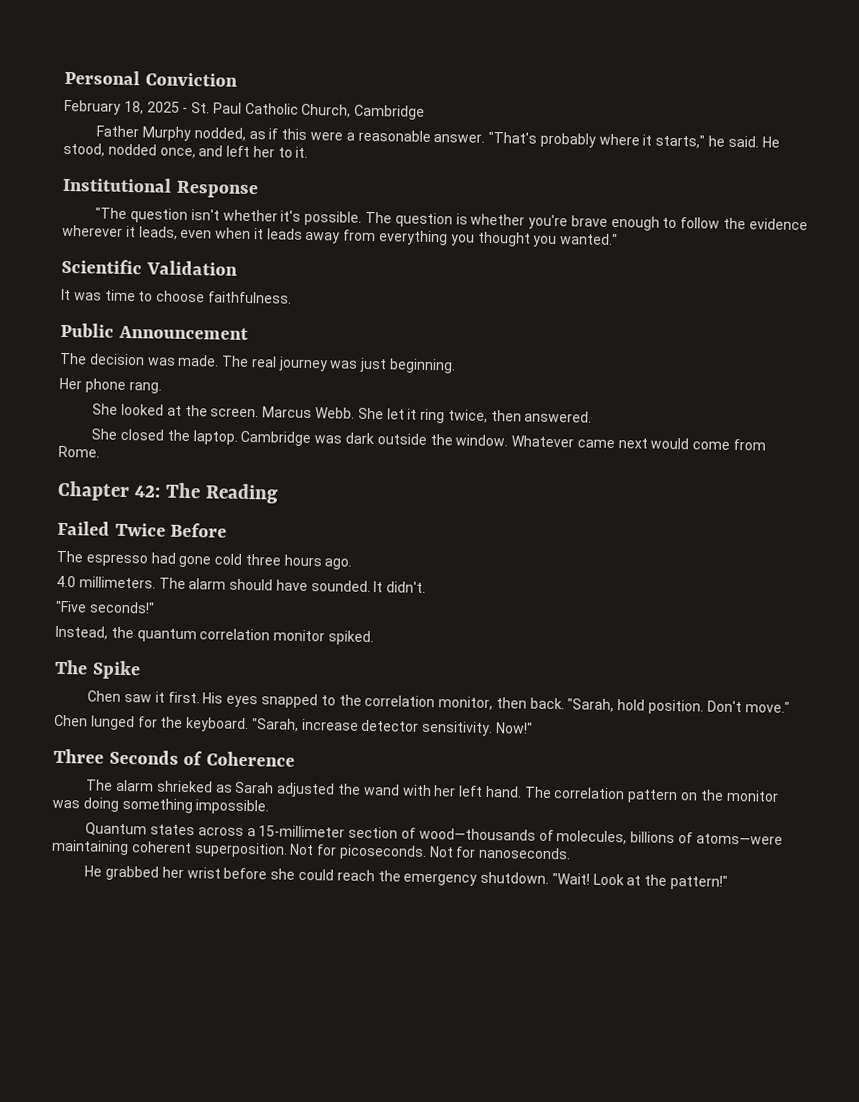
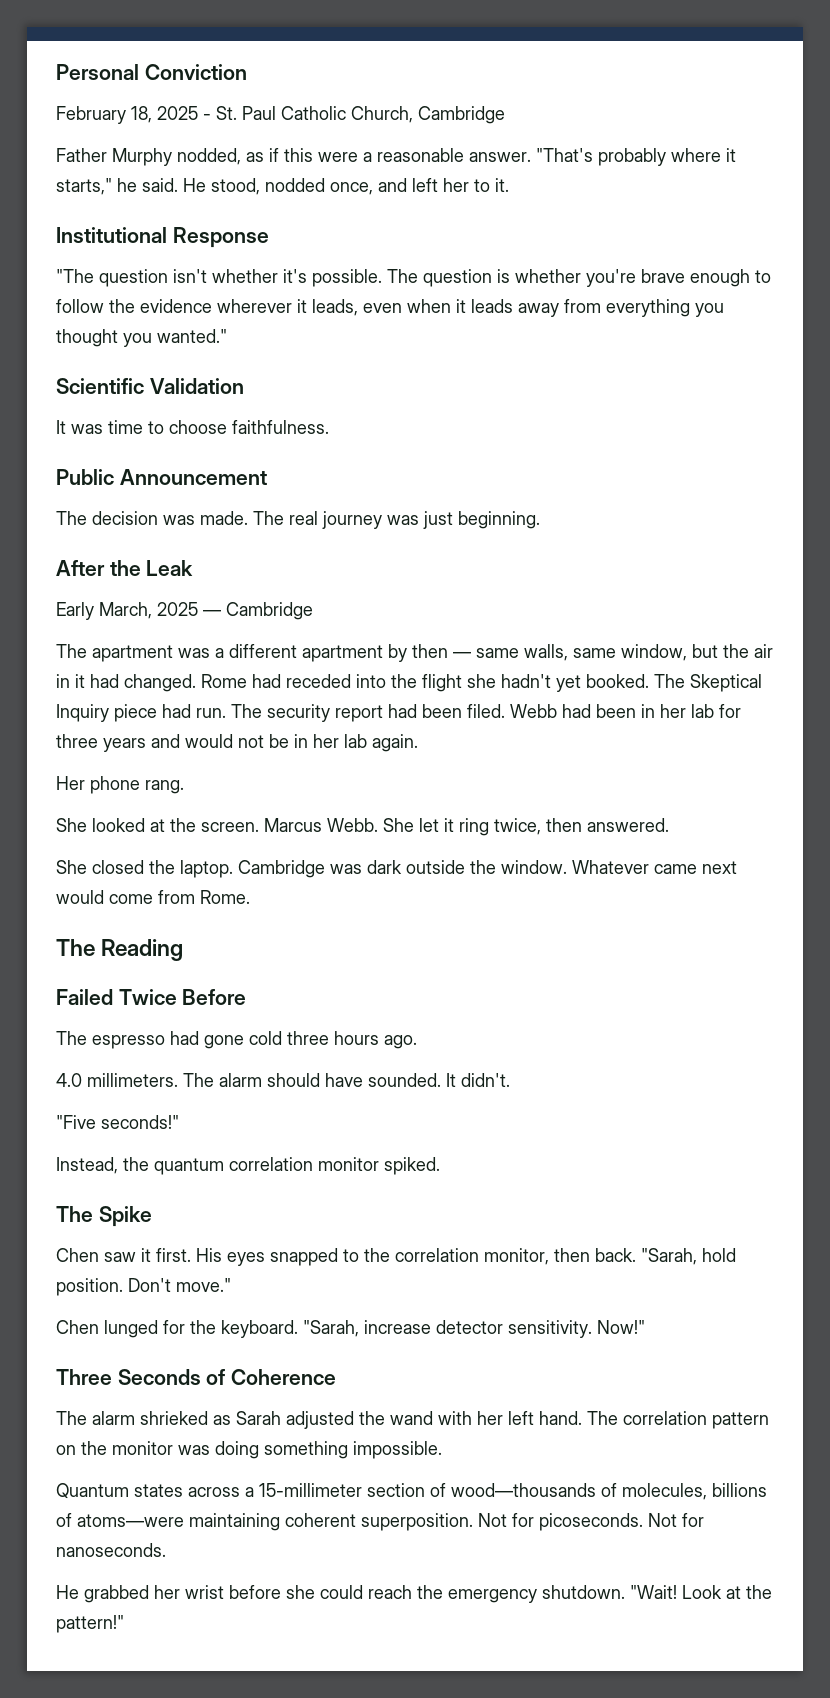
+ After the Leak
+ Early March, 2025 — Cambridge
+ The apartment was a different apartment by then — same walls, same window, but the air in it had changed. Rome had receded into the flight she hadn't yet booked. The Skeptical Inquiry piece had run. The security report had been filed. Webb had been in her lab for three years and would not be in her lab again.
- Chapter 42: The Reading
+ The Reading

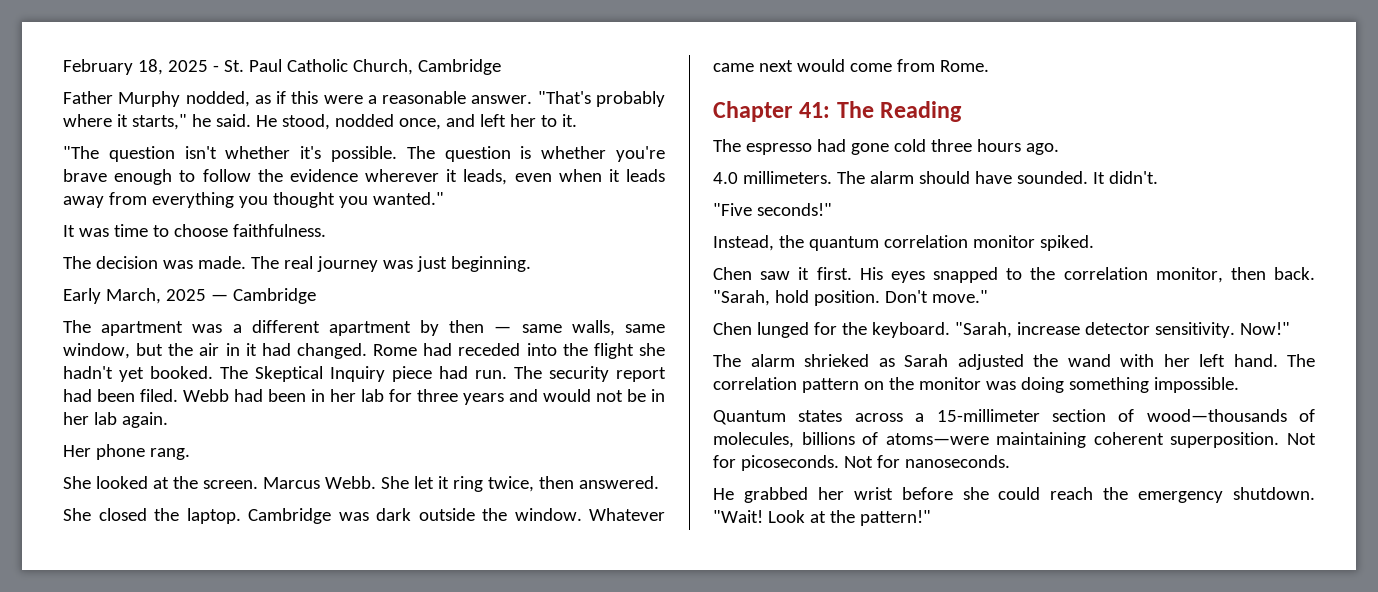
- Personal Conviction
- Institutional Response
- Scientific Validation
- Public Announcement
- After the Leak
- The Reading
+ Chapter 41: The Reading
- Failed Twice Before
- The Spike
- Three Seconds of Coherence

